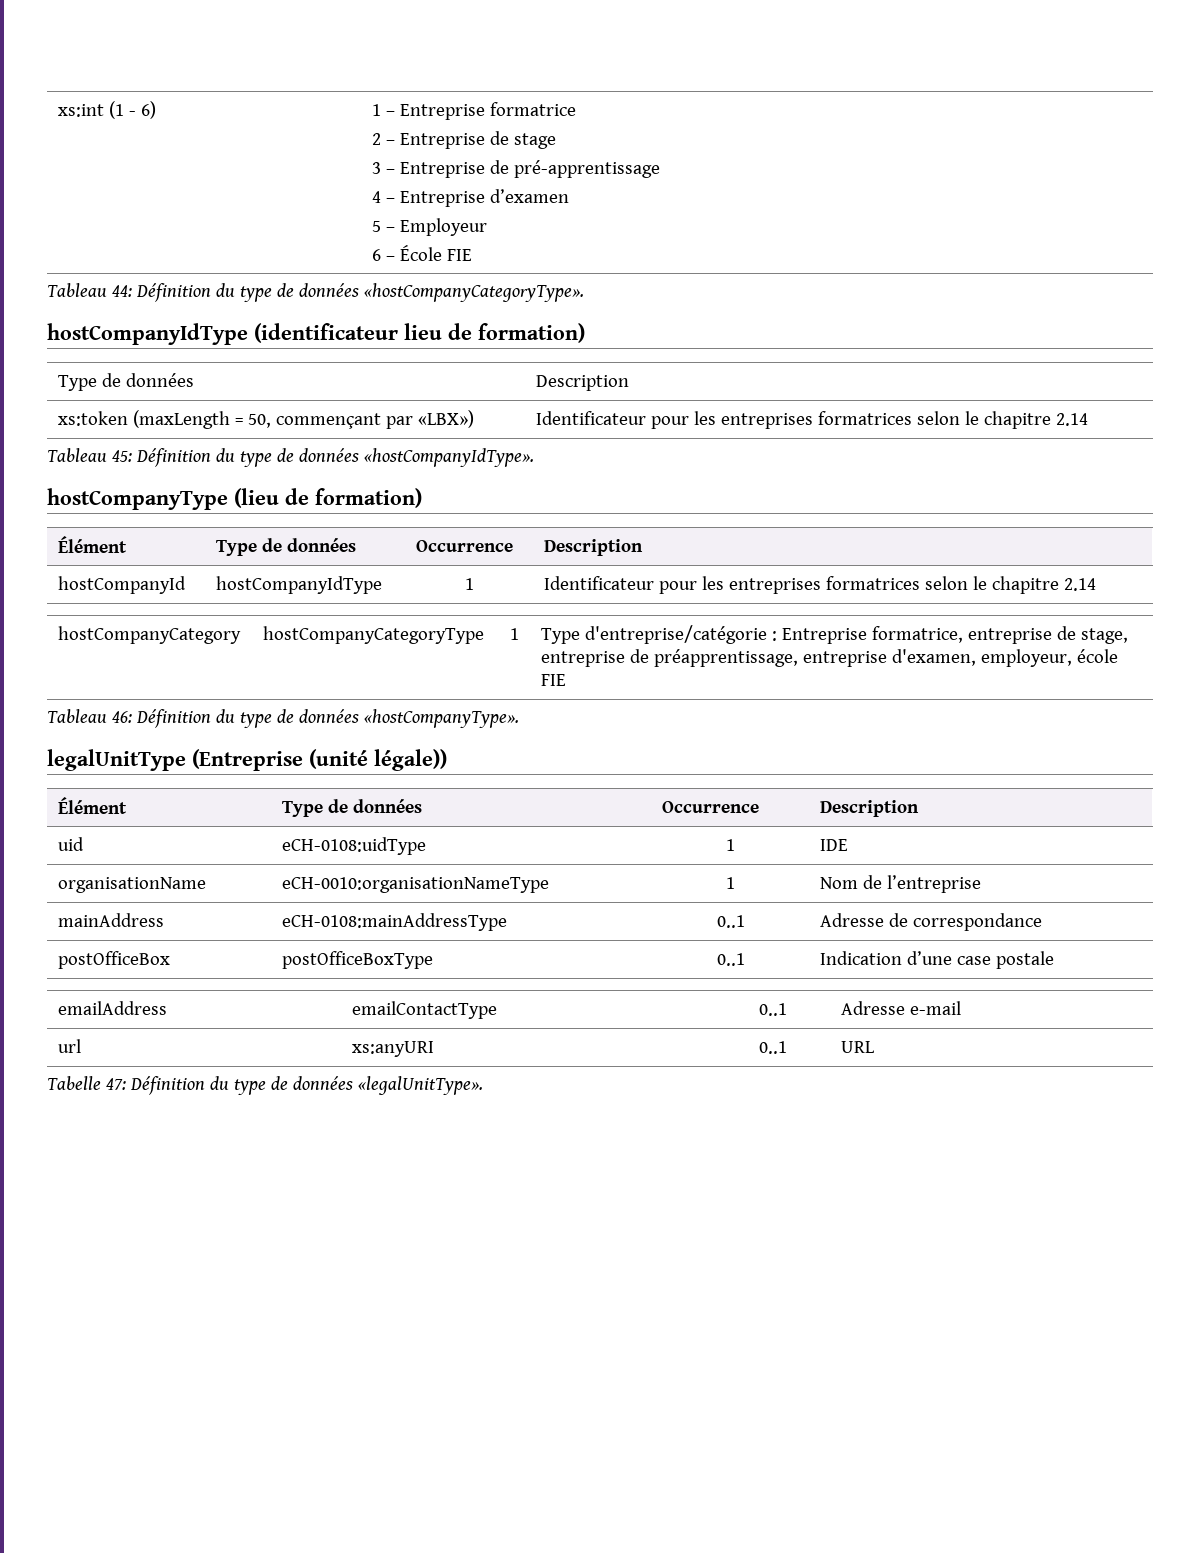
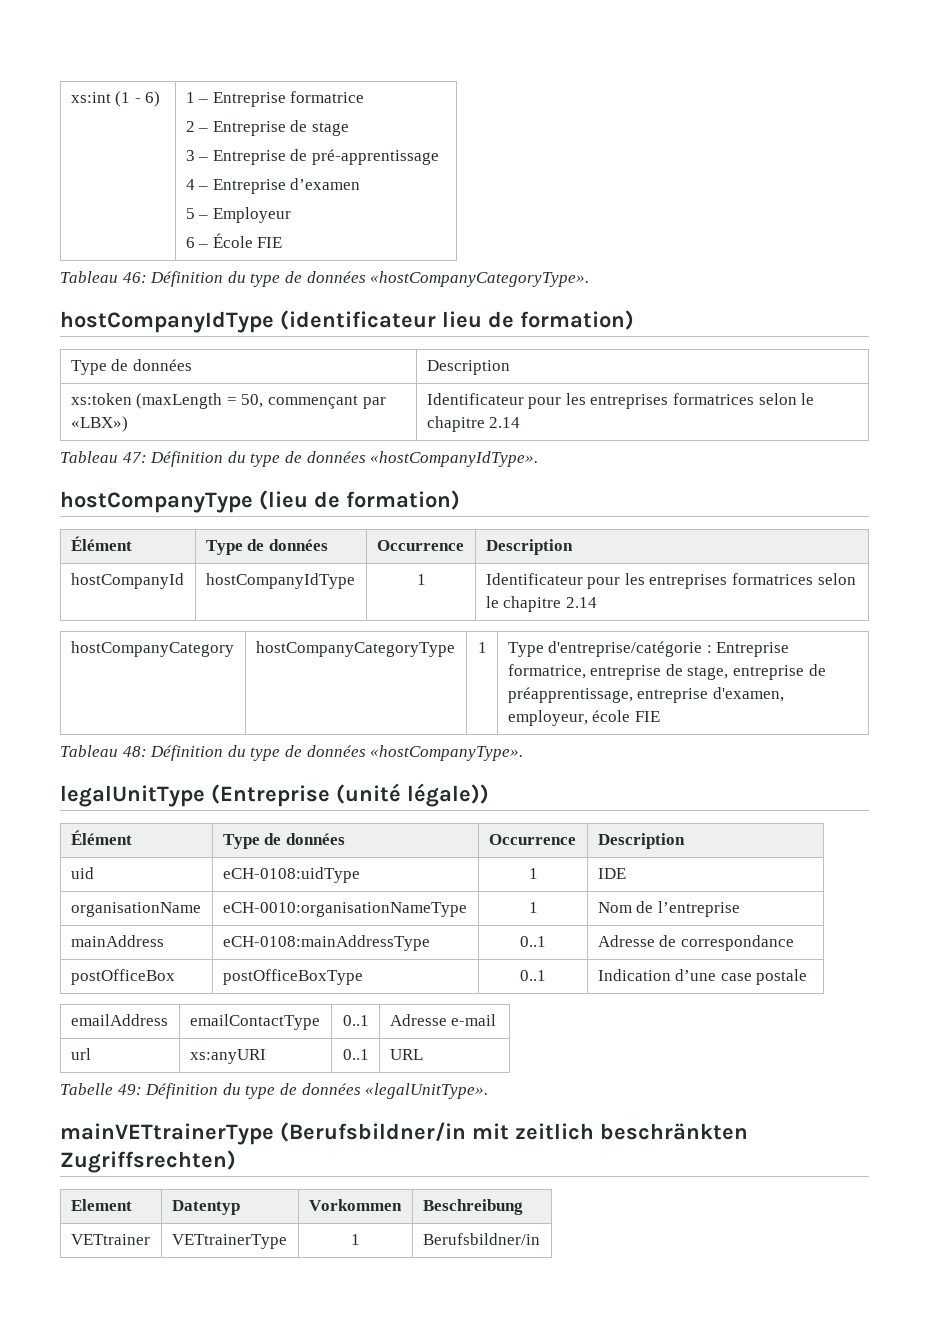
- Tableau 44: Définition du type de données «hostCompanyCategoryType».
+ Tableau 46: Définition du type de données «hostCompanyCategoryType».
- Tableau 45: Définition du type de données «hostCompanyIdType».
+ Tableau 47: Définition du type de données «hostCompanyIdType».
- Tableau 46: Définition du type de données «hostCompanyType».
+ Tableau 48: Définition du type de données «hostCompanyType».
- Tabelle 47: Définition du type de données «legalUnitType».
+ Tabelle 49: Définition du type de données «legalUnitType».
+ mainVETtrainerType (Berufsbildner/in mit zeitlich beschränkten Zugriffsrechten)
+ Element | Datentyp | Vorkommen | Beschreibung
+ VETtrainer | VETtrainerType | 1 | Berufsbildner/in

